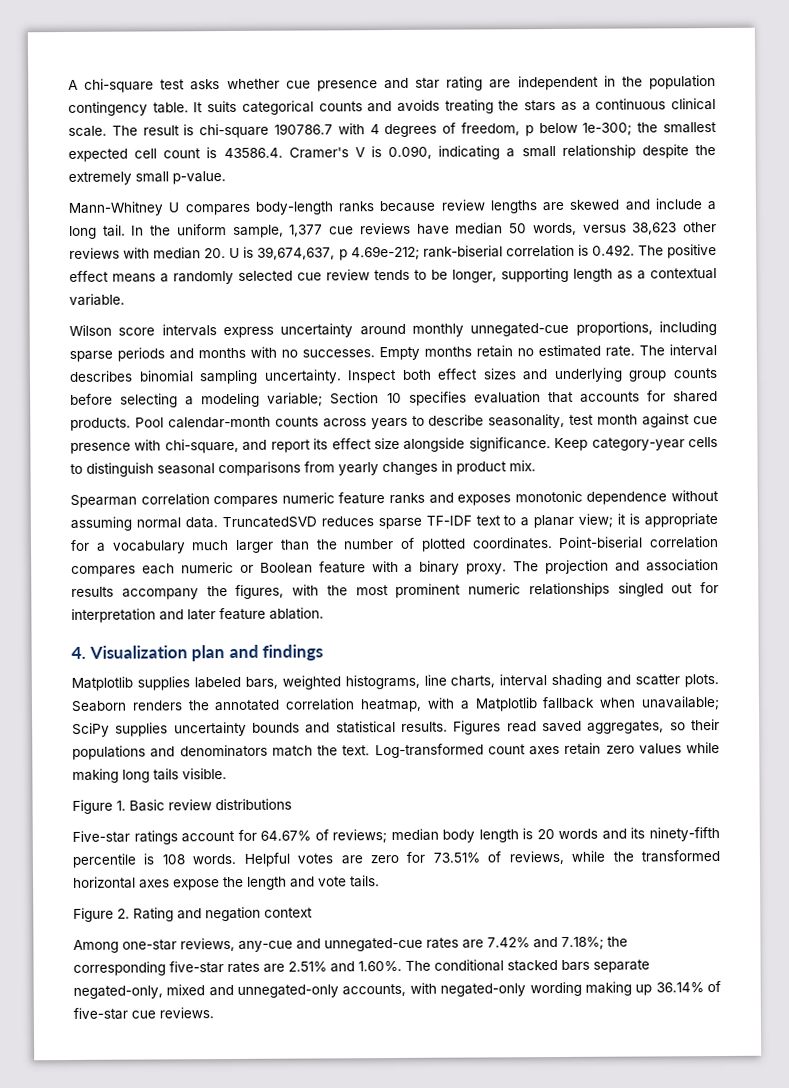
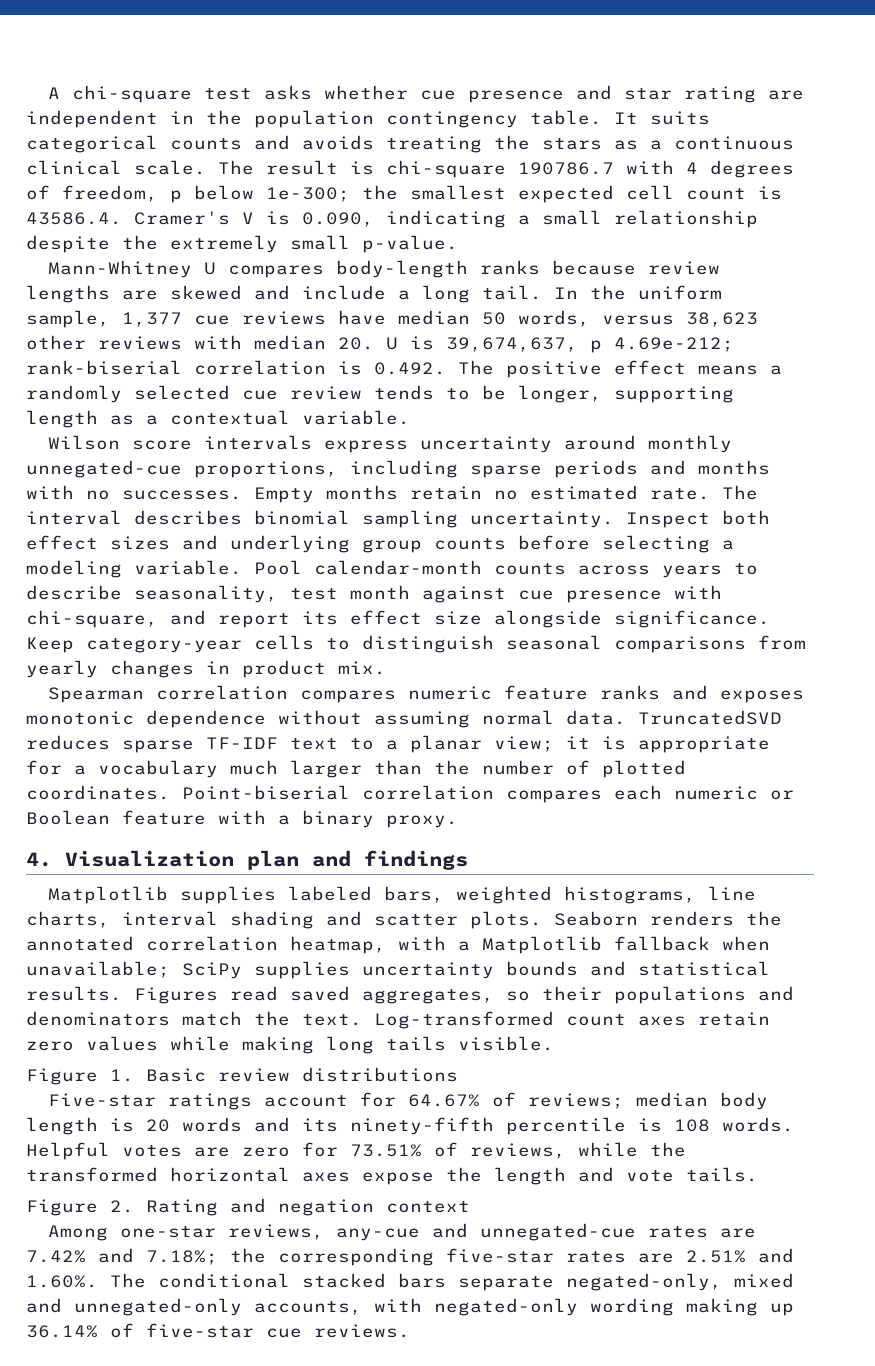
- Inspect both effect sizes and underlying group counts before selecting a modeling variable; Section 10 specifies evaluation that accounts for shared products.
+ Inspect both effect sizes and underlying group counts before selecting a modeling variable.
- The projection and association results accompany the figures, with the most prominent numeric relationships singled out for interpretation and later feature ablation.

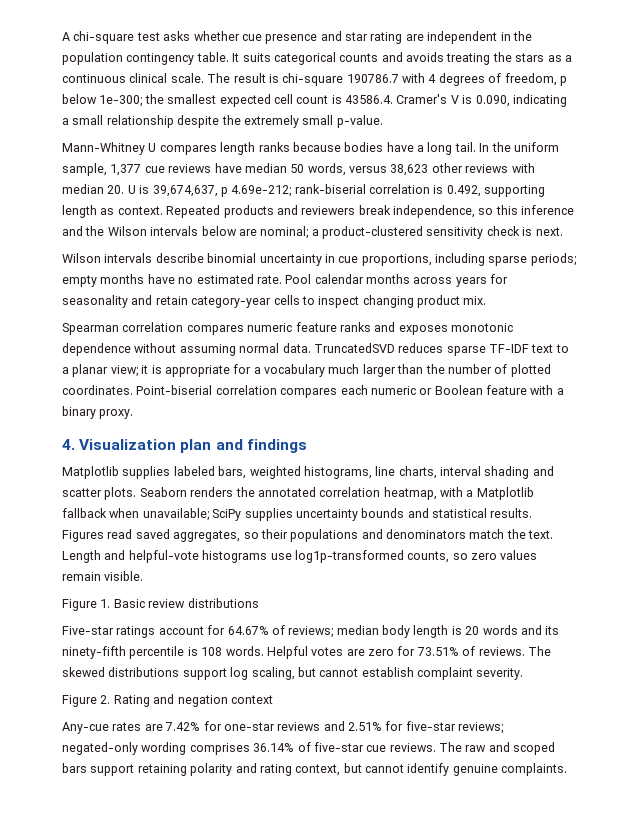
- Mann-Whitney U compares body-length ranks because review lengths are skewed and include a long tail.
+ Mann-Whitney U compares length ranks because bodies have a long tail.
- In the uniform sample, 1,377 cue reviews have median 50 words, versus 38,623 other reviews with median 20. U is 39,674,637, p 4.69e-212; rank-biserial correlation is 0.492. The positive effect means a randomly selected cue review tends to be longer, supporting length as a contextual variable.
- Wilson score intervals express uncertainty around monthly unnegated-cue proportions, including sparse periods and months with no successes. Empty months retain no estimated rate. The interval describes binomial sampling uncertainty. Inspect both effect sizes and underlying group counts before selecting a modeling variable. Pool calendar-month counts across years to describe seasonality, test month against cue presence with chi-square, and report its effect size alongside significance. Keep category-year cells to distinguish seasonal comparisons from yearly changes in product mix.
+ In the uniform sample, 1,377 cue reviews have median 50 words, versus 38,623 other reviews with median 20. U is 39,674,637, p 4.69e-212; rank-biserial correlation is 0.492, supporting length as context. Repeated products and reviewers break independence, so this inference and the Wilson intervals below are nominal; a product-clustered sensitivity check is next.
+ Wilson intervals describe binomial uncertainty in cue proportions, including sparse periods; empty months have no estimated rate. Pool calendar months across years for seasonality and retain category-year cells to inspect changing product mix.
- Log-transformed count axes retain zero values while making long tails visible.
+ Length and helpful-vote histograms use log1p-transformed counts, so zero values remain visible.
- Helpful votes are zero for 73.51% of reviews, while the transformed horizontal axes expose the length and vote tails.
+ Helpful votes are zero for 73.51% of reviews. The skewed distributions support log scaling, but cannot establish complaint severity.
- Among one-star reviews, any-cue and unnegated-cue rates are 7.42% and 7.18%; the corresponding five-star rates are 2.51% and 1.60%. The conditional stacked bars separate negated-only, mixed and unnegated-only accounts, with negated-only wording making up 36.14% of five-star cue reviews.
+ Any-cue rates are 7.42% for one-star reviews and 2.51% for five-star reviews; negated-only wording comprises 36.14% of five-star cue reviews.
+ The raw and scoped bars support retaining polarity and rating context, but cannot identify genuine complaints.

